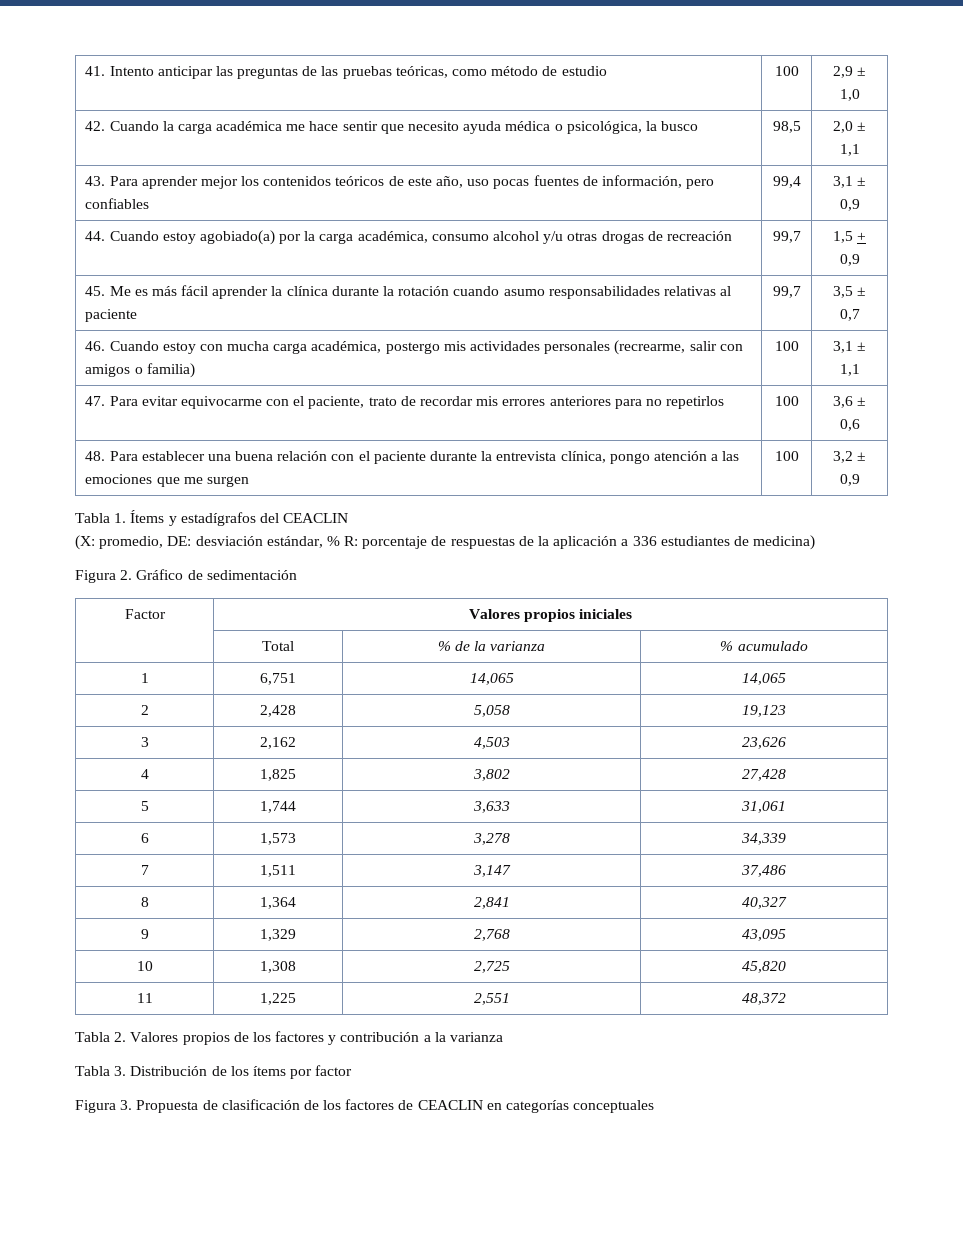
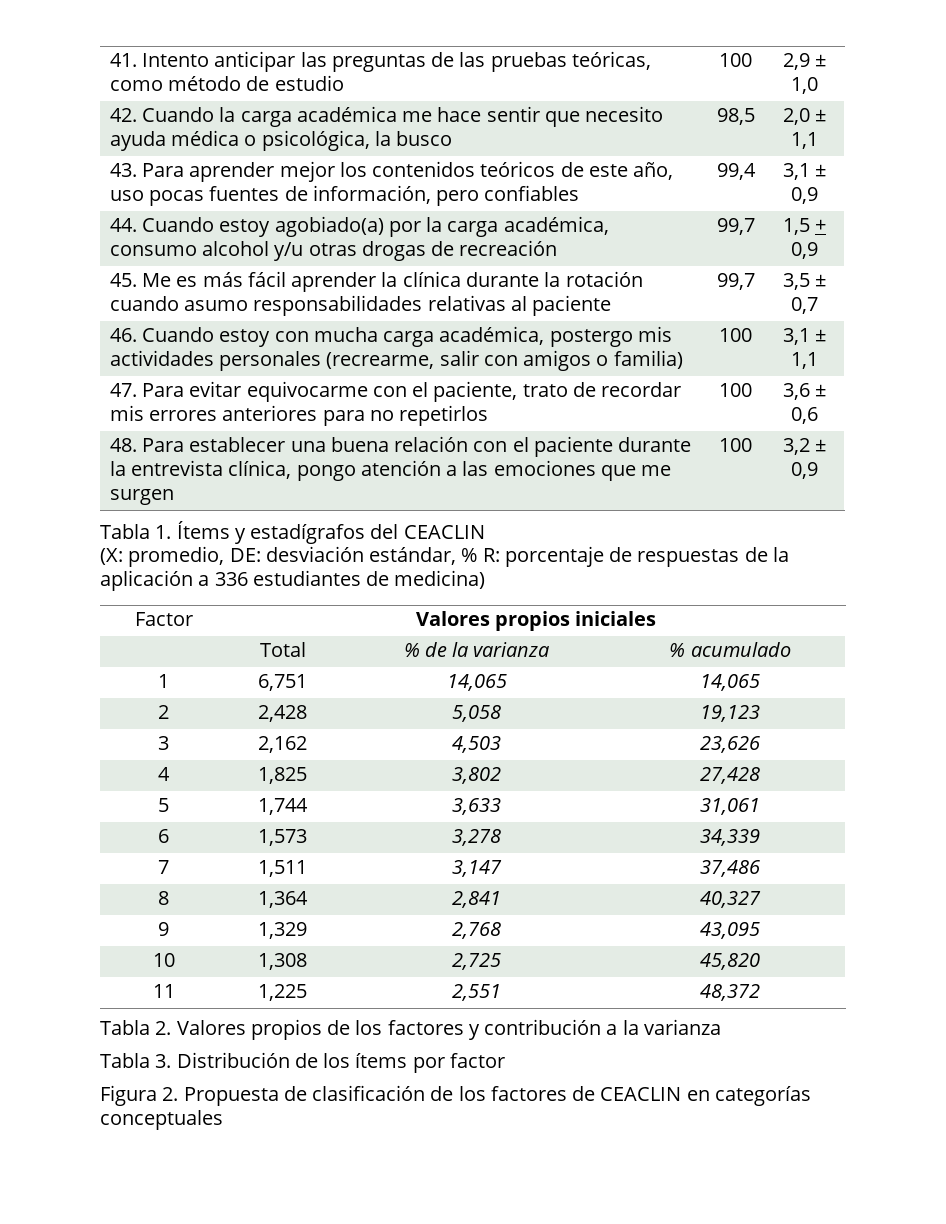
- Figura 2. Gráfico de sedimentación
- Figura 3. Propuesta de clasificación de los factores de CEACLIN en categorías conceptuales
+ Figura 2. Propuesta de clasificación de los factores de CEACLIN en categorías conceptuales

